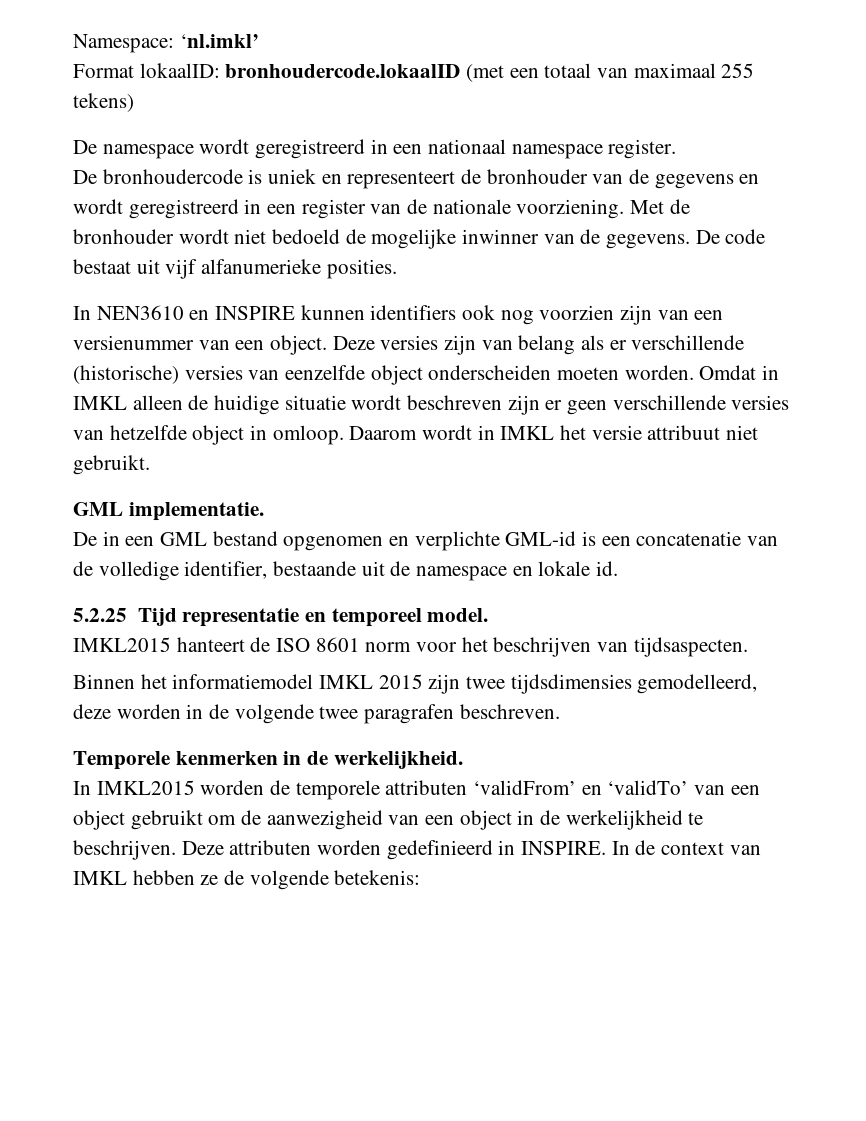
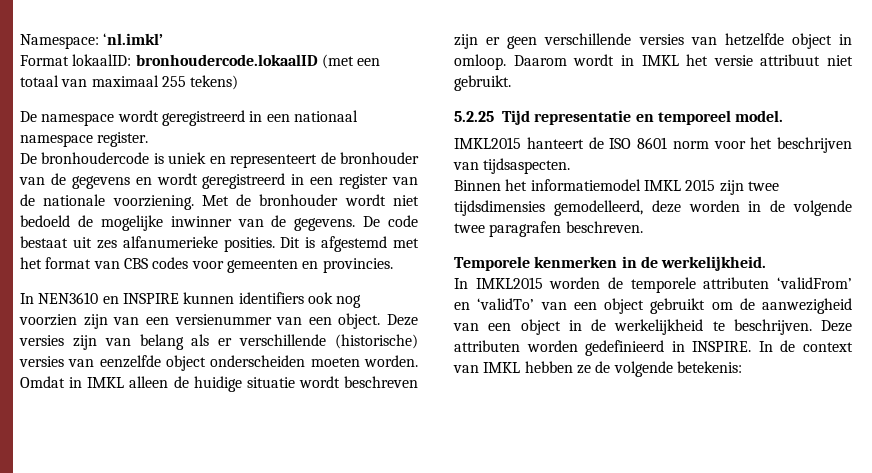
- De code bestaat uit vijf alfanumerieke posities.
+ De code bestaat uit zes alfanumerieke posities. Dit is afgestemd met het format van CBS codes voor gemeenten en provincies.
- GML implementatie.
- De in een GML bestand opgenomen en verplichte GML-id is een concatenatie van de volledige identifier, bestaande uit de namespace en lokale id.

